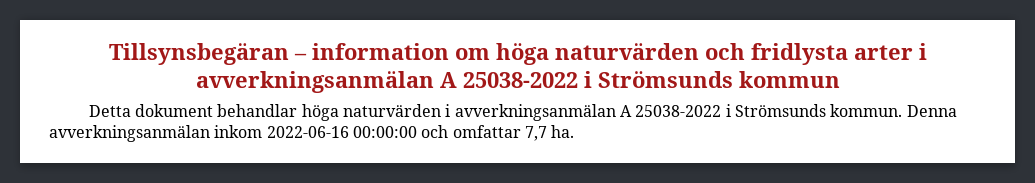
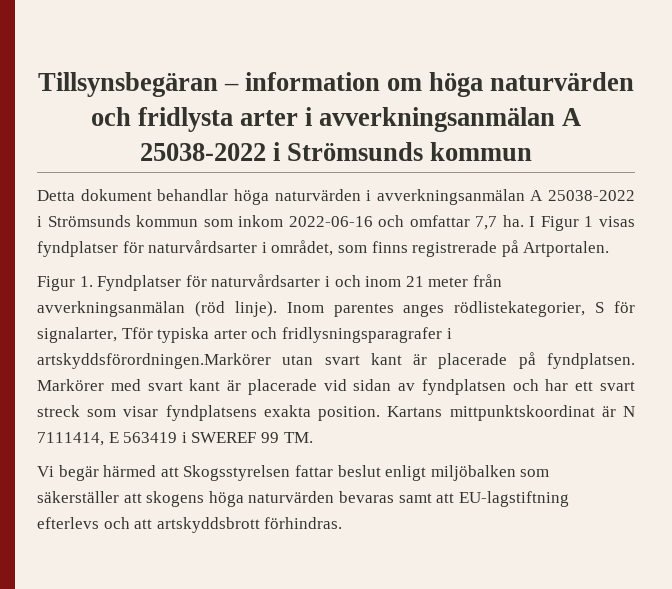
- Detta dokument behandlar höga naturvärden i avverkningsanmälan A 25038-2022 i Strömsunds kommun. Denna avverkningsanmälan inkom 2022-06-16 00:00:00 och omfattar 7,7 ha.
+ Detta dokument behandlar höga naturvärden i avverkningsanmälan A 25038-2022 i Strömsunds kommun som inkom 2022-06-16 och omfattar 7,7 ha.
+ I Figur 1 visas fyndplatser för naturvårdsarter i området, som finns registrerade på Artportalen.
+ Figur 1. Fyndplatser för naturvårdsarter i och inom 21 meter från avverkningsanmälan (röd linje). Inom parentes anges rödlistekategorier, S för signalarter, Tför typiska arter och fridlysningsparagrafer i artskyddsförordningen.Markörer utan svart kant är placerade på fyndplatsen. Markörer med svart kant är placerade vid sidan av fyndplatsen och har ett svart streck som visar fyndplatsens exakta position. Kartans mittpunktskoordinat är N 7111414, E 563419 i SWEREF 99 TM.
+ Vi begär härmed att Skogsstyrelsen fattar beslut enligt miljöbalken som säkerställer att skogens höga naturvärden bevaras samt att EU-lagstiftning efterlevs och att artskyddsbrott förhindras.

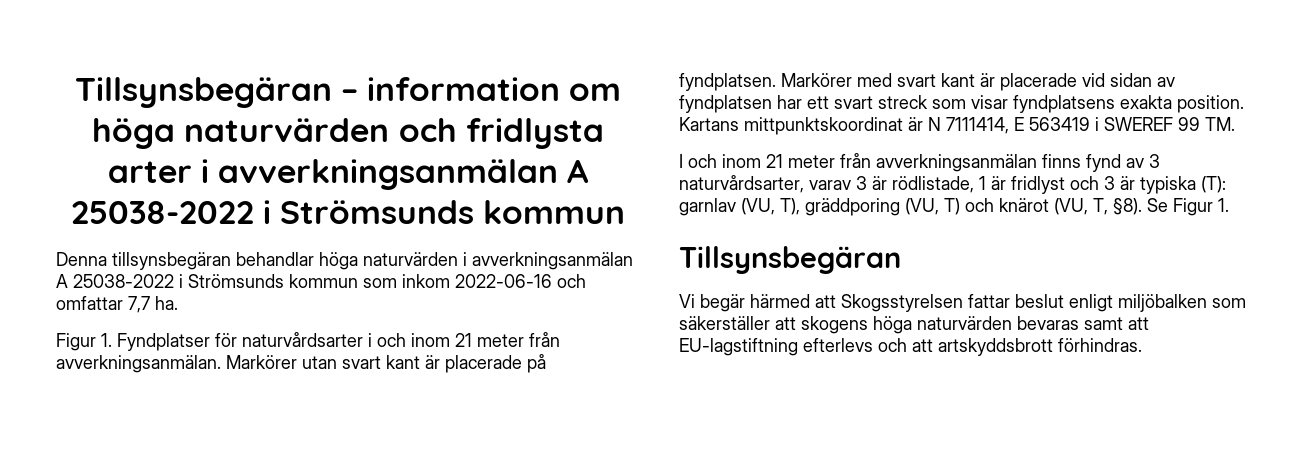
- Detta dokument behandlar höga naturvärden i avverkningsanmälan A 25038-2022 i Strömsunds kommun som inkom 2022-06-16 och omfattar 7,7 ha. I Figur 1 visas fyndplatser för naturvårdsarter i området, som finns registrerade på Artportalen.
+ Denna tillsynsbegäran behandlar höga naturvärden i avverkningsanmälan A 25038-2022 i Strömsunds kommun som inkom 2022-06-16 och omfattar 7,7 ha.
- Figur 1. Fyndplatser för naturvårdsarter i och inom 21 meter från avverkningsanmälan (röd linje). Inom parentes anges rödlistekategorier, S för signalarter, Tför typiska arter och fridlysningsparagrafer i artskyddsförordningen.Markörer utan svart kant är placerade på fyndplatsen.
+ Figur 1. Fyndplatser för naturvårdsarter i och inom 21 meter från avverkningsanmälan. Markörer utan svart kant är placerade på fyndplatsen.
- Markörer med svart kant är placerade vid sidan av fyndplatsen och har ett svart streck som visar fyndplatsens exakta position.
+ Markörer med svart kant är placerade vid sidan av fyndplatsen har ett svart streck som visar fyndplatsens exakta position.
+ I och inom 21 meter från avverkningsanmälan finns fynd av 3 naturvårdsarter, varav 3 är rödlistade, 1 är fridlyst och 3 är typiska (T): garnlav (VU, T), gräddporing (VU, T) och knärot (VU, T, §8). Se Figur 1.
+ Tillsynsbegäran

